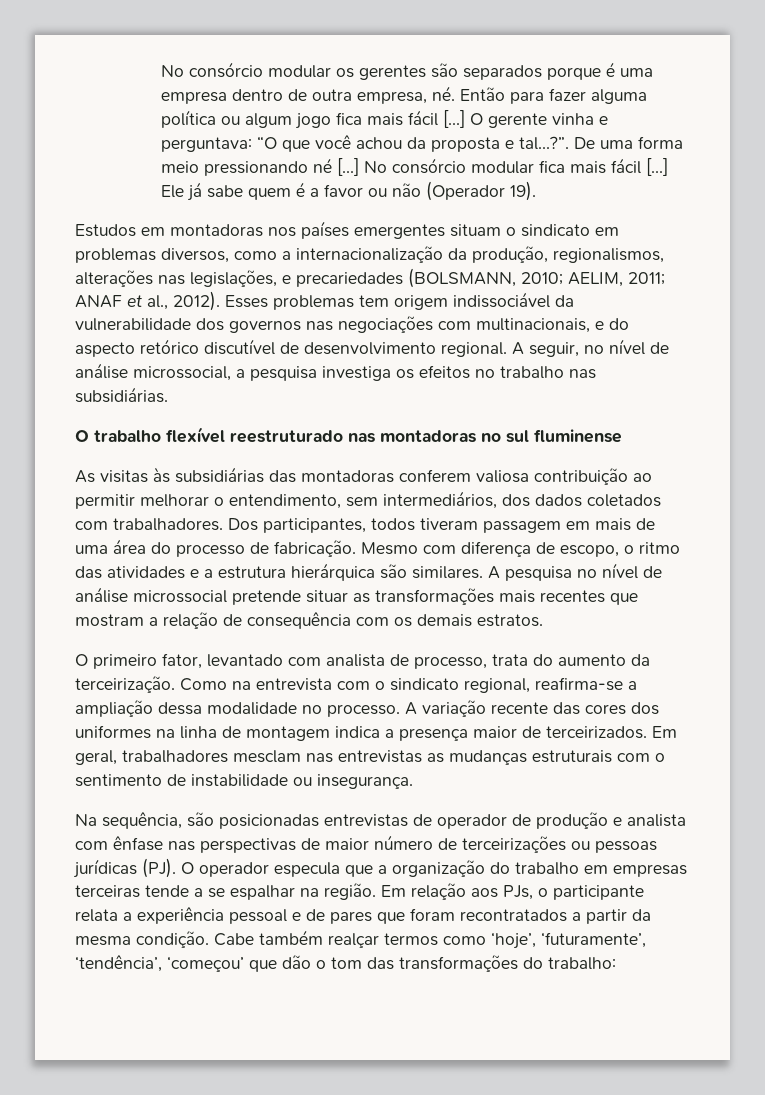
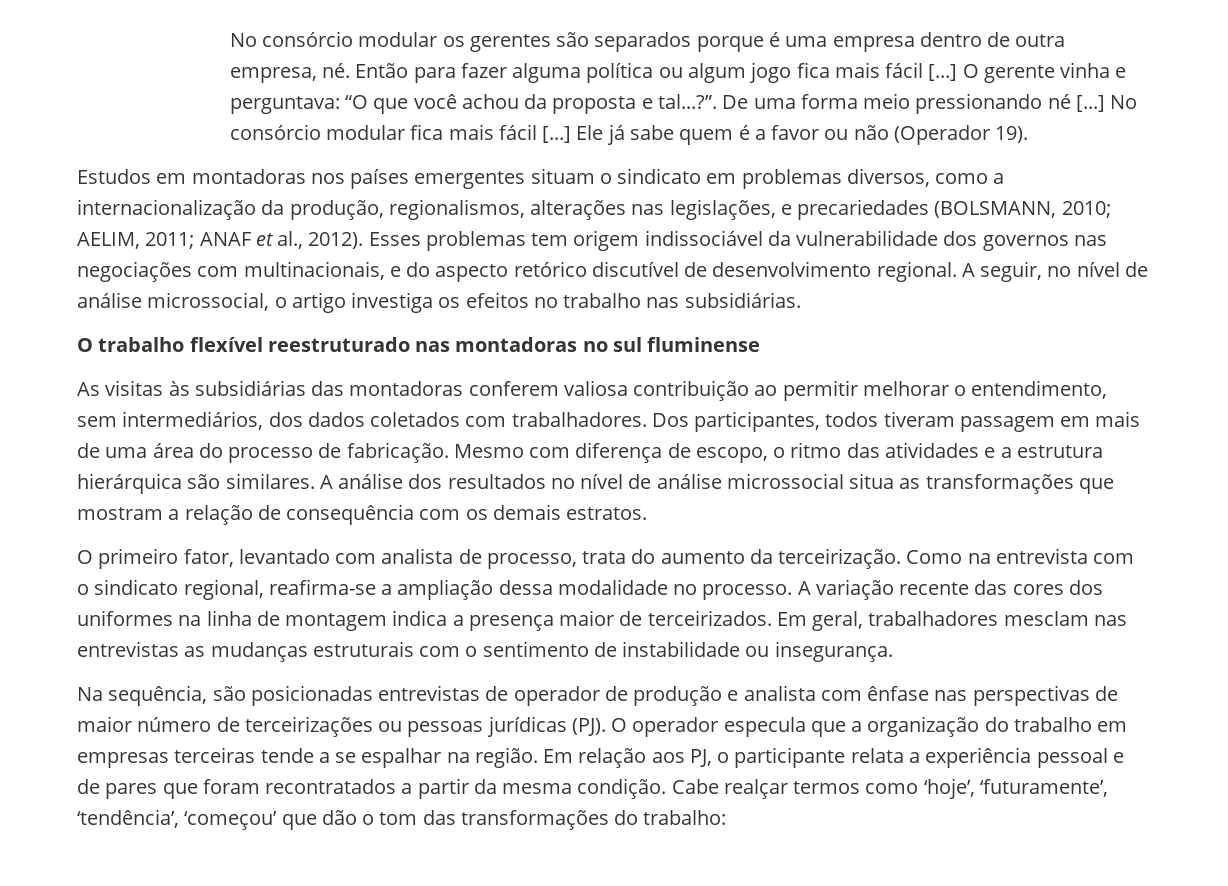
- A seguir, no nível de análise microssocial, a pesquisa investiga os efeitos no trabalho nas subsidiárias.
+ A seguir, no nível de análise microssocial, o artigo investiga os efeitos no trabalho nas subsidiárias.
- A pesquisa no nível de análise microssocial pretende situar as transformações mais recentes que mostram a relação de consequência com os demais estratos.
+ A análise dos resultados no nível de análise microssocial situa as transformações que mostram a relação de consequência com os demais estratos.
- Em relação aos PJs, o participante relata a experiência pessoal e de pares que foram recontratados a partir da mesma condição.
+ Em relação aos PJ, o participante relata a experiência pessoal e de pares que foram recontratados a partir da mesma condição.
- Cabe também realçar termos como ‘hoje’, ‘futuramente’, ‘tendência’, ‘começou’ que dão o tom das transformações do trabalho:
+ Cabe realçar termos como ‘hoje’, ‘futuramente’, ‘tendência’, ‘começou’ que dão o tom das transformações do trabalho:

